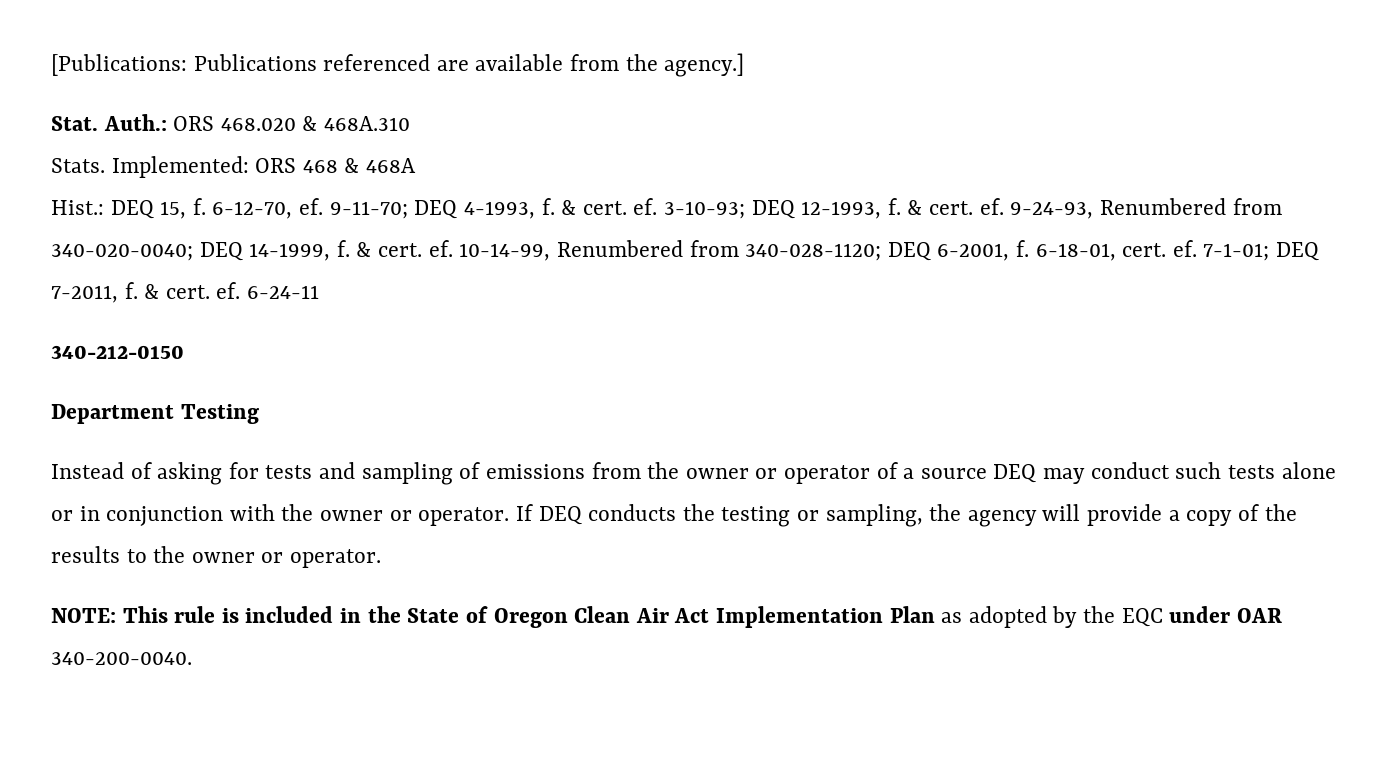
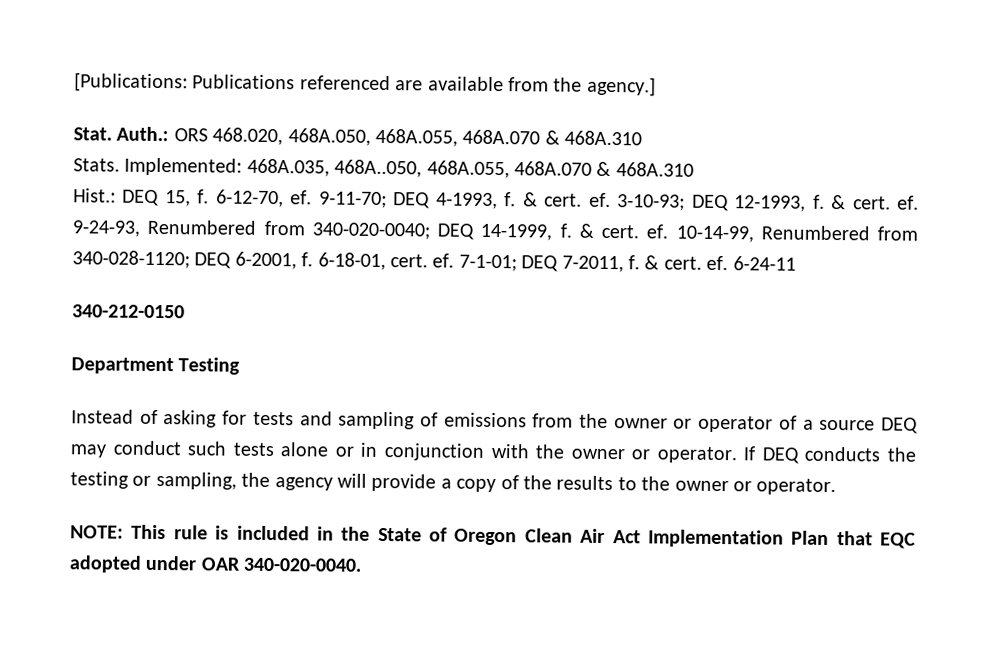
- Auth.: ORS 468.020 & 468A.310
+ Auth.: ORS 468.020, 468A.050, 468A.055, 468A.070 & 468A.310
- Implemented: ORS 468 & 468A
+ Implemented: 468A.035, 468A..050, 468A.055, 468A.070 & 468A.310
- NOTE: This rule is included in the State of Oregon Clean Air Act Implementation Plan as adopted by the EQC under OAR 340-200-0040.
+ NOTE: This rule is included in the State of Oregon Clean Air Act Implementation Plan that EQC adopted under OAR 340-020-0040.

